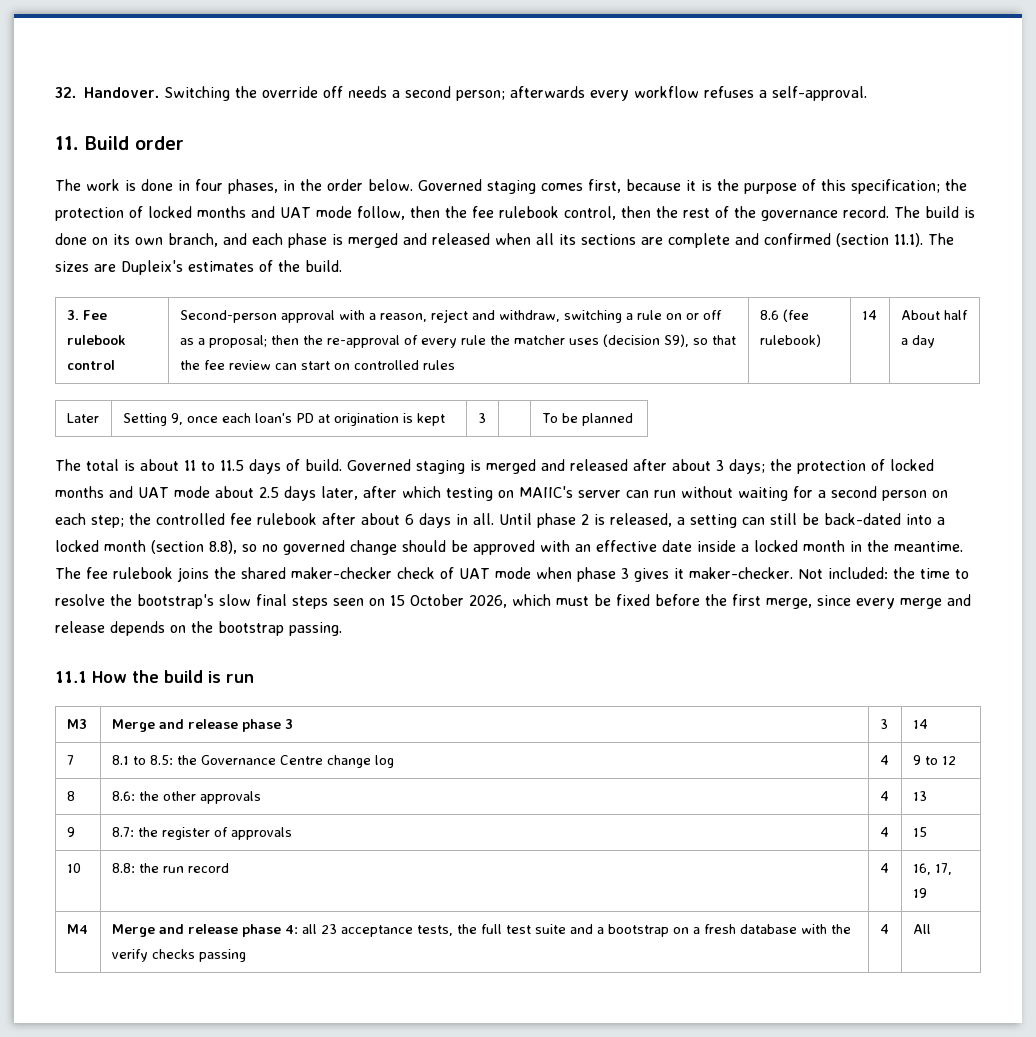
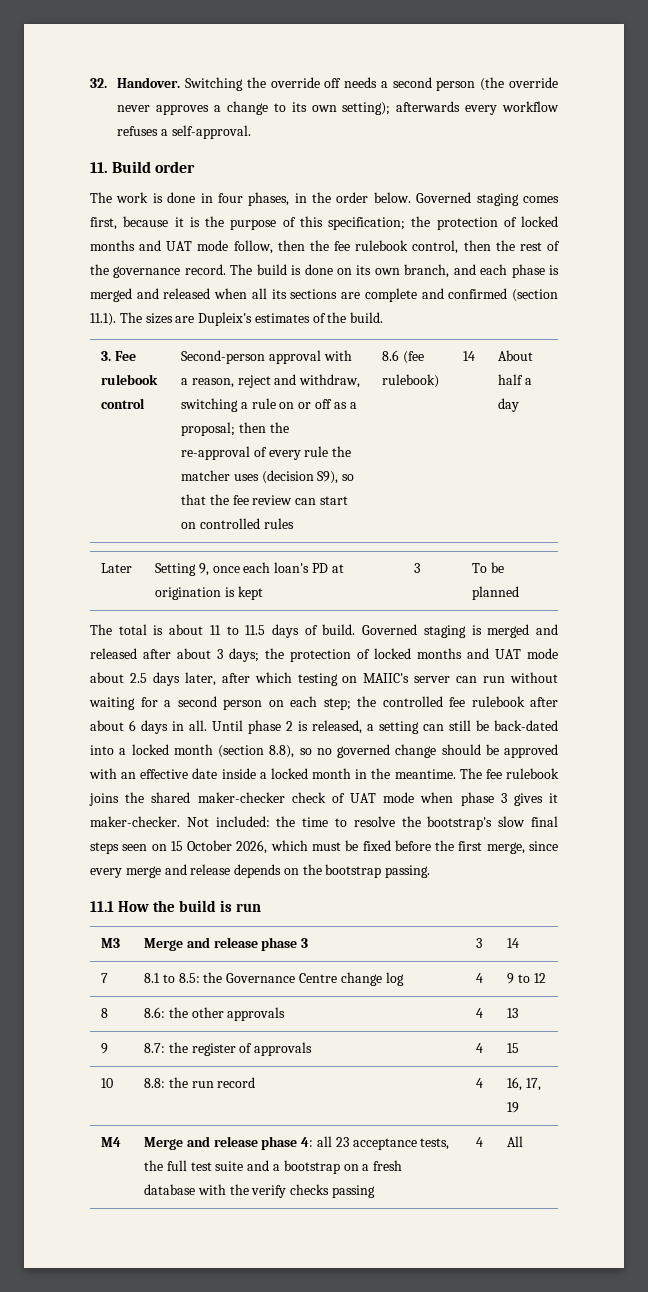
- Switching the override off needs a second person; afterwards every workflow refuses a self-approval.
+ Switching the override off needs a second person (the override never approves a change to its own setting); afterwards every workflow refuses a self-approval.

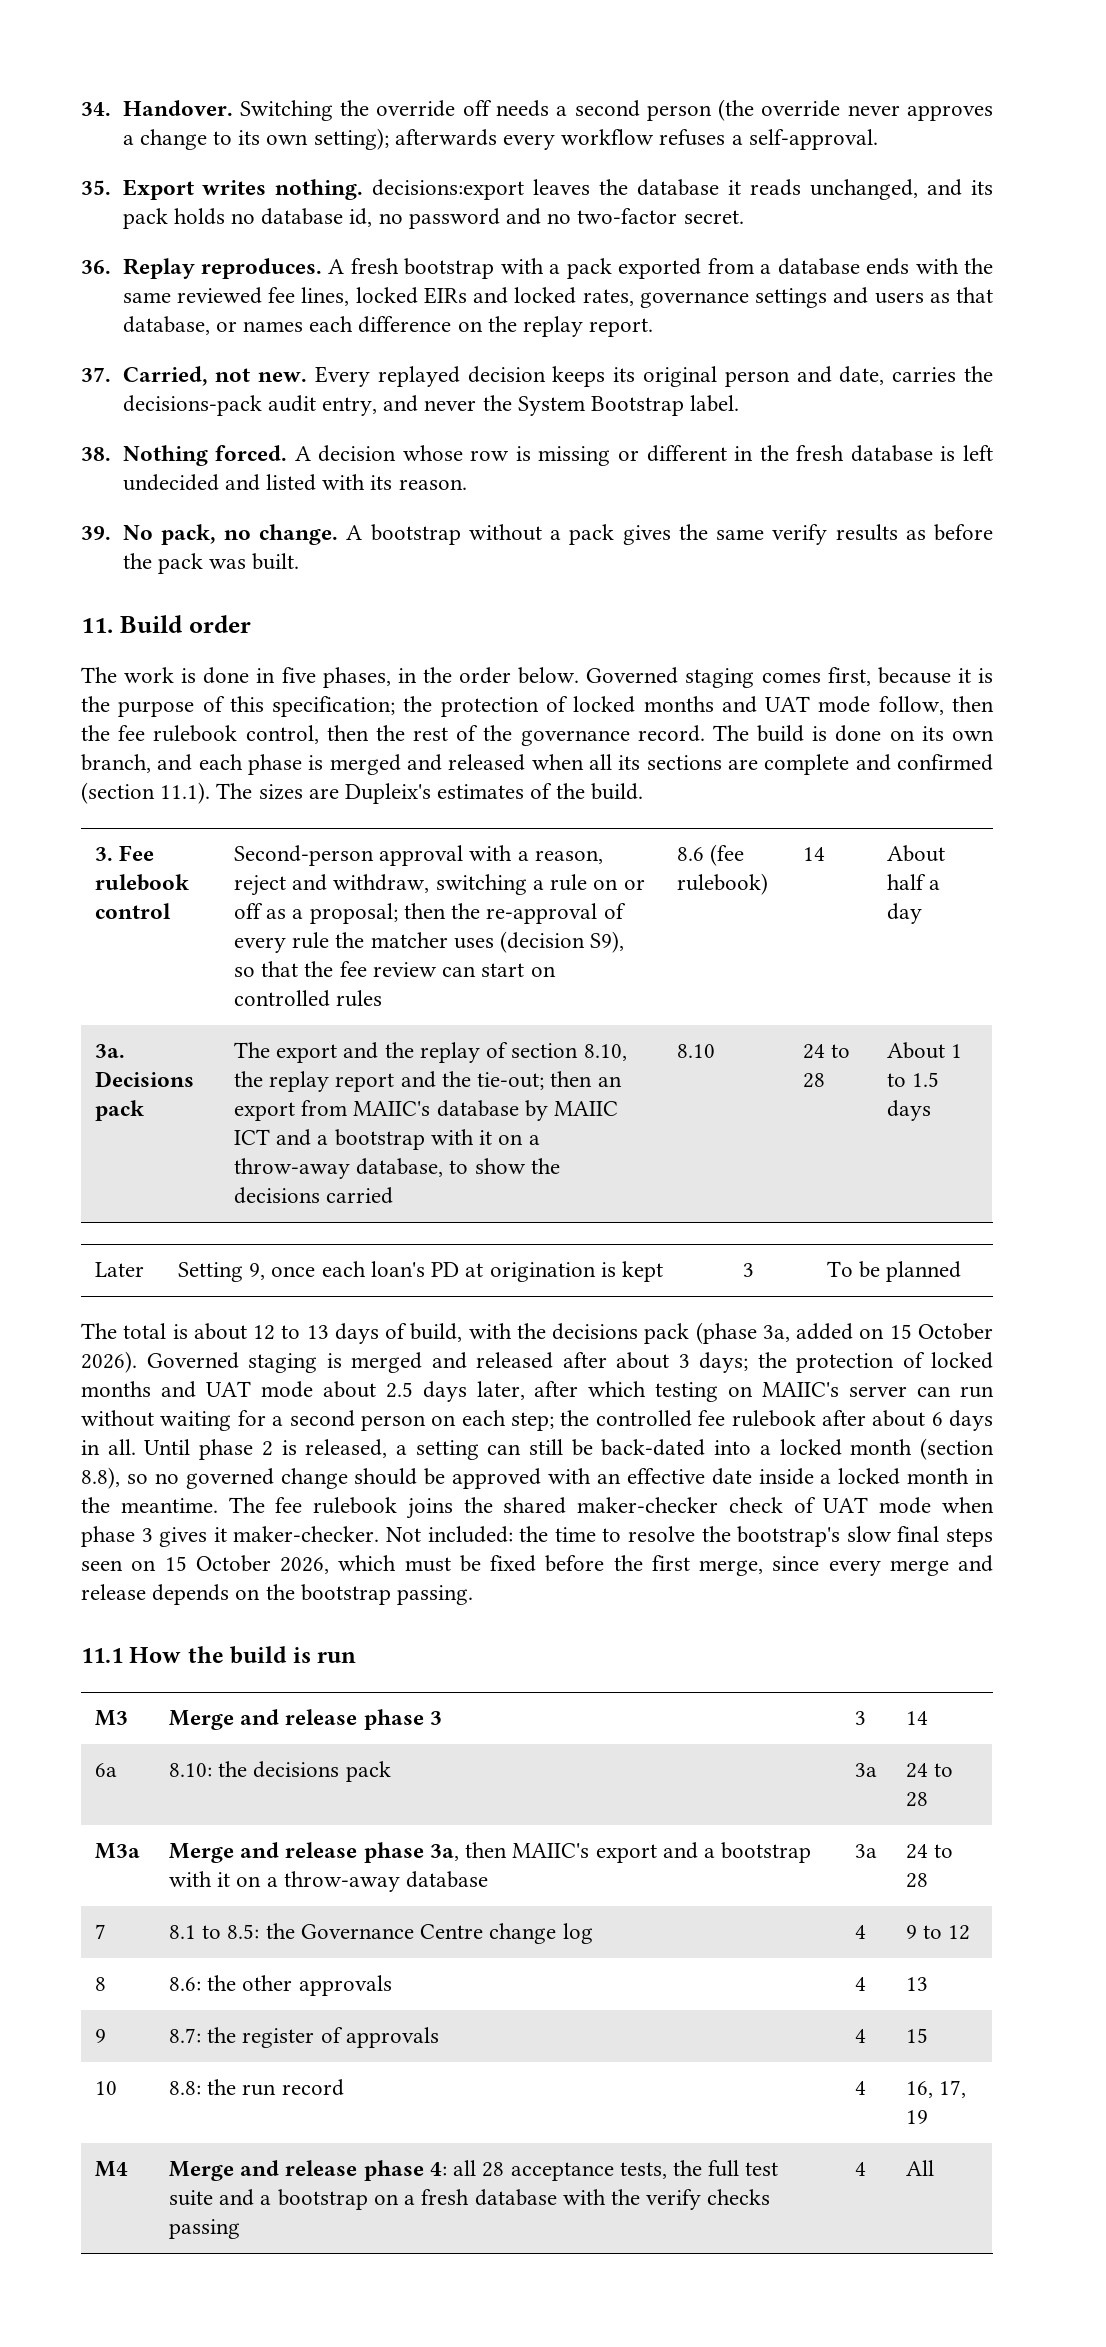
- 32. Handover.
+ 34. Handover.
+ 35. Export writes nothing. decisions:export leaves the database it reads unchanged, and its pack holds no database id, no password and no two-factor secret.
+ 36. Replay reproduces. A fresh bootstrap with a pack exported from a database ends with the same reviewed fee lines, locked EIRs and locked rates, governance settings and users as that database, or names each difference on the replay report.
+ 37. Carried, not new. Every replayed decision keeps its original person and date, carries the decisions-pack audit entry, and never the System Bootstrap label.
+ 38. Nothing forced. A decision whose row is missing or different in the fresh database is left undecided and listed with its reason.
+ 39. No pack, no change. A bootstrap without a pack gives the same verify results as before the pack was built.
- The work is done in four phases, in the order below.
+ The work is done in five phases, in the order below.
+ 3a. Decisions pack | The export and the replay of section 8.10, the replay report and the tie-out; then an export from MAIIC's database by MAIIC ICT and a bootstrap with it on a throw-away database, to show the decisions carried | 8.10 | 24 to 28 | About 1 to 1.5 days
- The total is about 11 to 11.5 days of build.
+ The total is about 12 to 13 days of build, with the decisions pack (phase 3a, added on 15 October 2026).
+ 6a | 8.10: the decisions pack | 3a | 24 to 28
+ M3a | Merge and release phase 3a, then MAIIC's export and a bootstrap with it on a throw-away database | 3a | 24 to 28
- M4 | Merge and release phase 4: all 23 acceptance tests, the full test suite and a bootstrap on a fresh database with the verify checks passing | 4 | All
+ M4 | Merge and release phase 4: all 28 acceptance tests, the full test suite and a bootstrap on a fresh database with the verify checks passing | 4 | All

